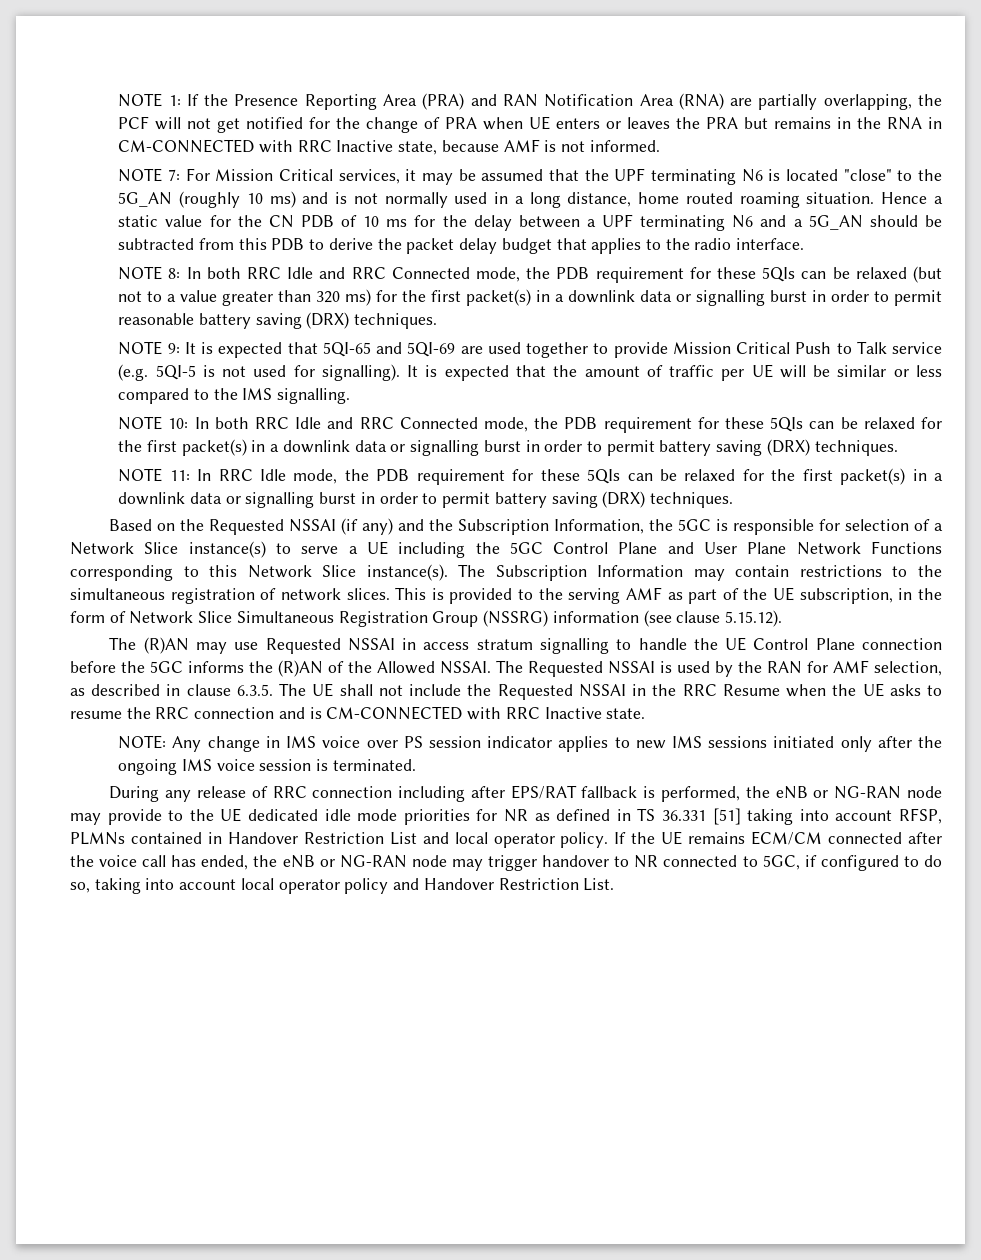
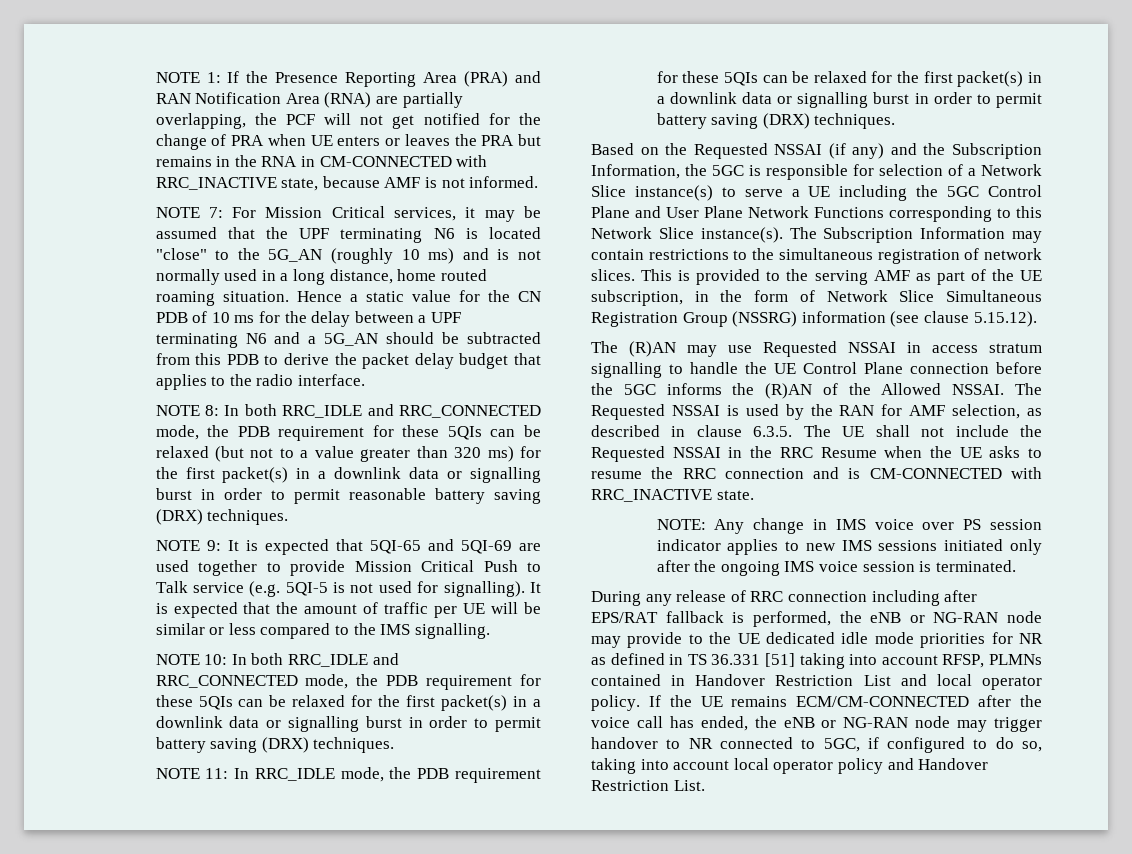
- NOTE 1: If the Presence Reporting Area (PRA) and RAN Notification Area (RNA) are partially overlapping, the PCF will not get notified for the change of PRA when UE enters or leaves the PRA but remains in the RNA in CM-CONNECTED with RRC Inactive state, because AMF is not informed.
+ NOTE 1: If the Presence Reporting Area (PRA) and RAN Notification Area (RNA) are partially overlapping, the PCF will not get notified for the change of PRA when UE enters or leaves the PRA but remains in the RNA in CM-CONNECTED with RRC_INACTIVE state, because AMF is not informed.
- NOTE 8: In both RRC Idle and RRC Connected mode, the PDB requirement for these 5QIs can be relaxed (but not to a value greater than 320 ms) for the first packet(s) in a downlink data or signalling burst in order to permit reasonable battery saving (DRX) techniques.
+ NOTE 8: In both RRC_IDLE and RRC_CONNECTED mode, the PDB requirement for these 5QIs can be relaxed (but not to a value greater than 320 ms) for the first packet(s) in a downlink data or signalling burst in order to permit reasonable battery saving (DRX) techniques.
- NOTE 10: In both RRC Idle and RRC Connected mode, the PDB requirement for these 5QIs can be relaxed for the first packet(s) in a downlink data or signalling burst in order to permit battery saving (DRX) techniques.
+ NOTE 10: In both RRC_IDLE and RRC_CONNECTED mode, the PDB requirement for these 5QIs can be relaxed for the first packet(s) in a downlink data or signalling burst in order to permit battery saving (DRX) techniques.
- NOTE 11: In RRC Idle mode, the PDB requirement for these 5QIs can be relaxed for the first packet(s) in a downlink data or signalling burst in order to permit battery saving (DRX) techniques.
+ NOTE 11: In RRC_IDLE mode, the PDB requirement for these 5QIs can be relaxed for the first packet(s) in a downlink data or signalling burst in order to permit battery saving (DRX) techniques.
- The Requested NSSAI is used by the RAN for AMF selection, as described in clause 6.3.5. The UE shall not include the Requested NSSAI in the RRC Resume when the UE asks to resume the RRC connection and is CM-CONNECTED with RRC Inactive state.
+ The Requested NSSAI is used by the RAN for AMF selection, as described in clause 6.3.5. The UE shall not include the Requested NSSAI in the RRC Resume when the UE asks to resume the RRC connection and is CM-CONNECTED with RRC_INACTIVE state.
- If the UE remains ECM/CM connected after the voice call has ended, the eNB or NG-RAN node may trigger handover to NR connected to 5GC, if configured to do so, taking into account local operator policy and Handover Restriction List.
+ If the UE remains ECM/CM-CONNECTED after the voice call has ended, the eNB or NG-RAN node may trigger handover to NR connected to 5GC, if configured to do so, taking into account local operator policy and Handover Restriction List.

